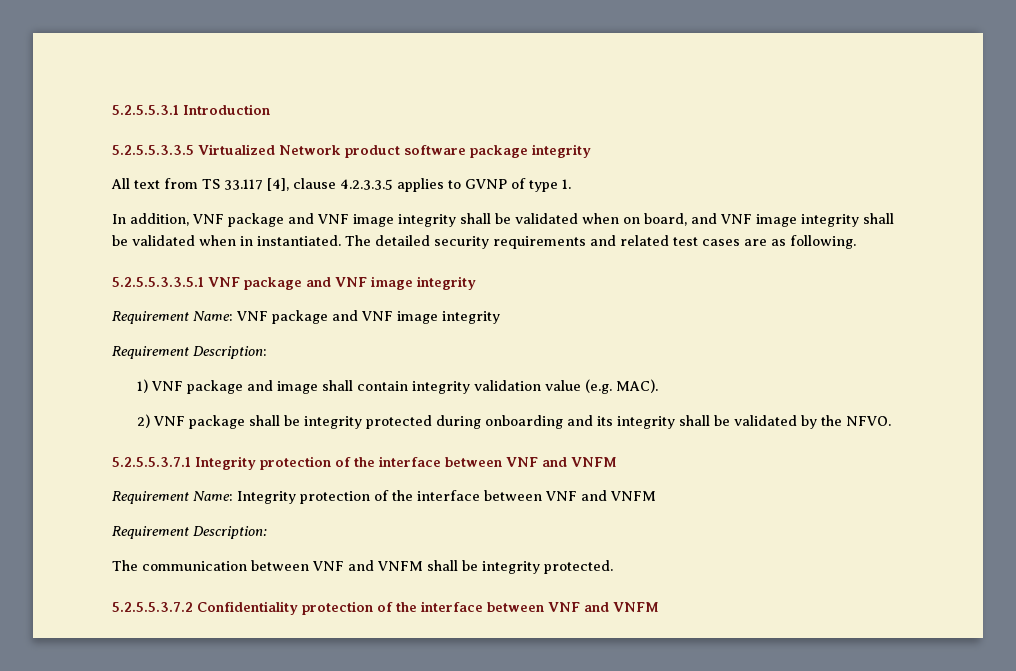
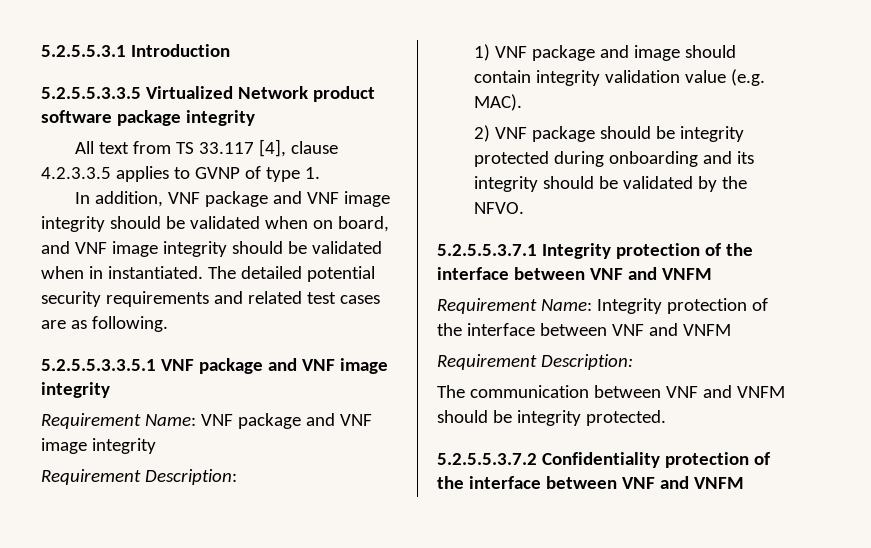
- In addition, VNF package and VNF image integrity shall be validated when on board, and VNF image integrity shall be validated when in instantiated.
+ In addition, VNF package and VNF image integrity should be validated when on board, and VNF image integrity should be validated when in instantiated.
- The detailed security requirements and related test cases are as following.
+ The detailed potential security requirements and related test cases are as following.
- 1) VNF package and image shall contain integrity validation value (e.g. MAC).
+ 1) VNF package and image should contain integrity validation value (e.g. MAC).
- 2) VNF package shall be integrity protected during onboarding and its integrity shall be validated by the NFVO.
+ 2) VNF package should be integrity protected during onboarding and its integrity should be validated by the NFVO.
- The communication between VNF and VNFM shall be integrity protected.
+ The communication between VNF and VNFM should be integrity protected.

